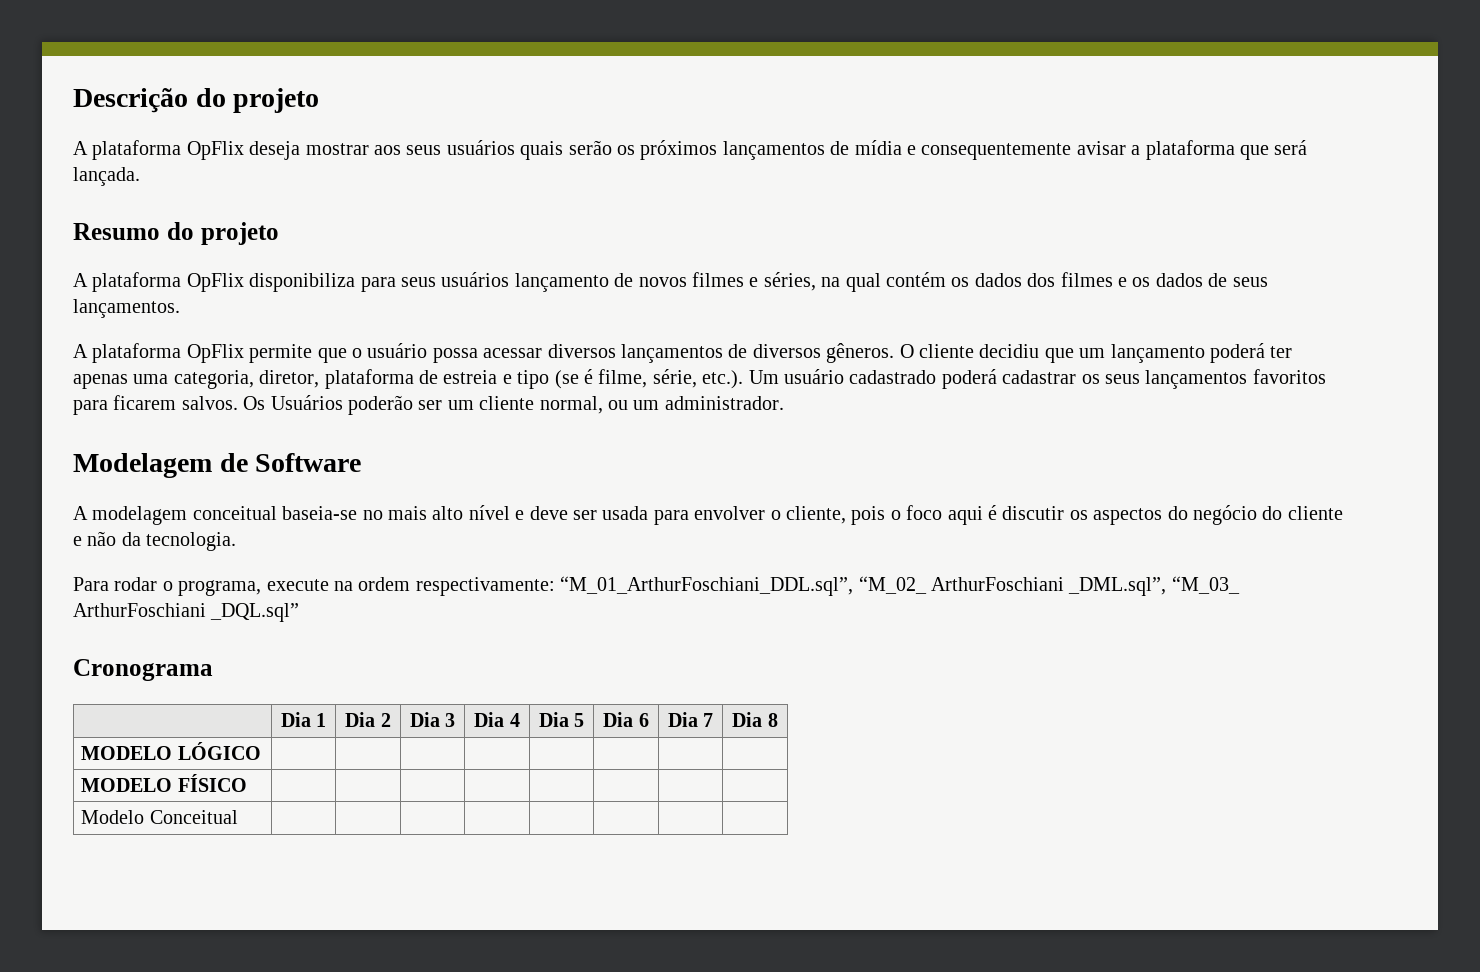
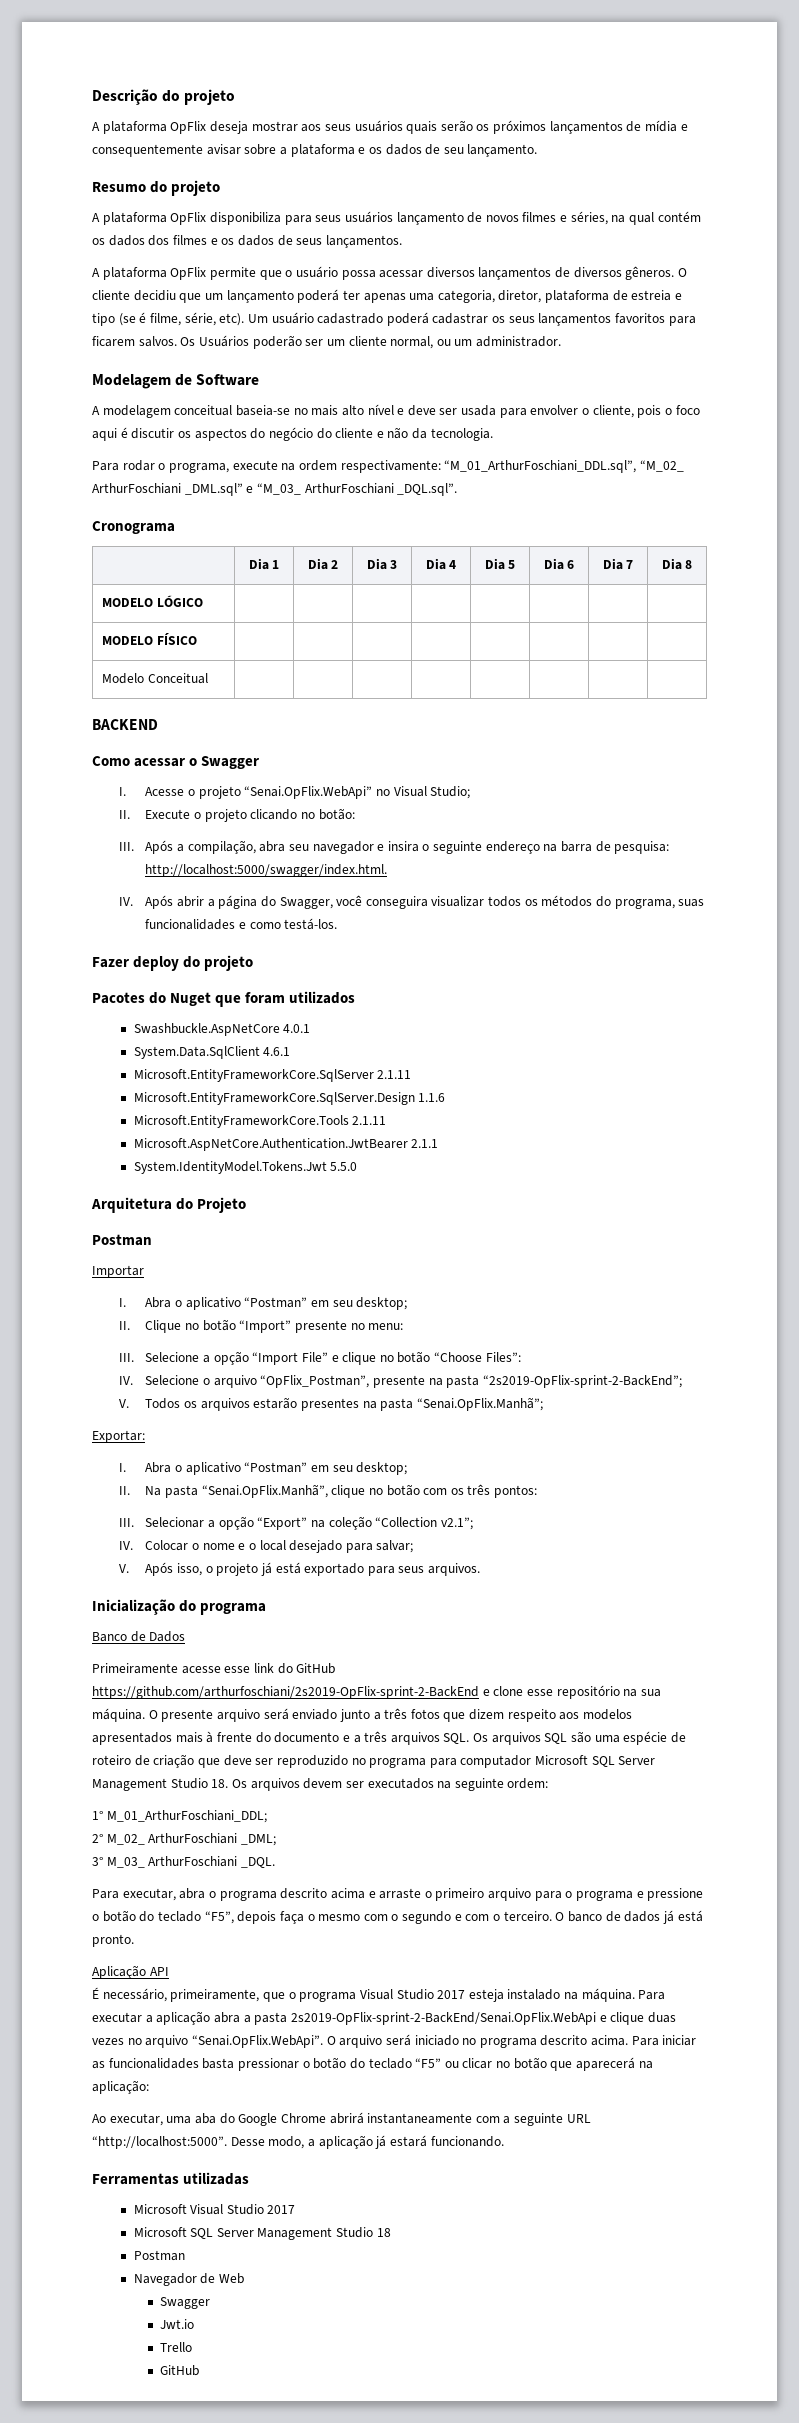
- A plataforma OpFlix deseja mostrar aos seus usuários quais serão os próximos lançamentos de mídia e consequentemente avisar a plataforma que será lançada.
+ A plataforma OpFlix deseja mostrar aos seus usuários quais serão os próximos lançamentos de mídia e consequentemente avisar sobre a plataforma e os dados de seu lançamento.
- O cliente decidiu que um lançamento poderá ter apenas uma categoria, diretor, plataforma de estreia e tipo (se é filme, série, etc.). Um usuário cadastrado poderá cadastrar os seus lançamentos favoritos para ficarem salvos.
+ O cliente decidiu que um lançamento poderá ter apenas uma categoria, diretor, plataforma de estreia e tipo (se é filme, série, etc). Um usuário cadastrado poderá cadastrar os seus lançamentos favoritos para ficarem salvos.
- Para rodar o programa, execute na ordem respectivamente: “M_01_ArthurFoschiani_DDL.sql”, “M_02_ ArthurFoschiani _DML.sql”, “M_03_ ArthurFoschiani _DQL.sql”
+ Para rodar o programa, execute na ordem respectivamente: “M_01_ArthurFoschiani_DDL.sql”, “M_02_ ArthurFoschiani _DML.sql” e “M_03_ ArthurFoschiani _DQL.sql”.
+ BACKEND
+ Como acessar o Swagger
+ I. Acesse o projeto “Senai.OpFlix.WebApi” no Visual Studio;
+ II. Execute o projeto clicando no botão:
+ III. Após a compilação, abra seu navegador e insira o seguinte endereço na barra de pesquisa: http://localhost:5000/swagger/index.html.
+ IV. Após abrir a página do Swagger, você conseguira visualizar todos os métodos do programa, suas funcionalidades e como testá-los.
+ Fazer deploy do projeto
+ Pacotes do Nuget que foram utilizados
+ Swashbuckle.AspNetCore 4.0.1
+ System.Data.SqlClient 4.6.1
+ Microsoft.EntityFrameworkCore.SqlServer 2.1.11
+ Microsoft.EntityFrameworkCore.SqlServer.Design 1.1.6
+ Microsoft.EntityFrameworkCore.Tools 2.1.11
+ Microsoft.AspNetCore.Authentication.JwtBearer 2.1.1
+ System.IdentityModel.Tokens.Jwt 5.5.0
+ Arquitetura do Projeto
+ Postman
+ Importar
+ I. Abra o aplicativo “Postman” em seu desktop;
+ II. Clique no botão “Import” presente no menu:
+ III. Selecione a opção “Import File” e clique no botão “Choose Files”:
+ IV. Selecione o arquivo “OpFlix_Postman”, presente na pasta “2s2019-OpFlix-sprint-2-BackEnd”;
+ V. Todos os arquivos estarão presentes na pasta “Senai.OpFlix.Manhã”;
+ Exportar:
+ I. Abra o aplicativo “Postman” em seu desktop;
+ II. Na pasta “Senai.OpFlix.Manhã”, clique no botão com os três pontos:
+ III. Selecionar a opção “Export” na coleção “Collection v2.1”;
+ IV. Colocar o nome e o local desejado para salvar;
+ V. Após isso, o projeto já está exportado para seus arquivos.
+ Inicialização do programa
+ Banco de Dados
+ Primeiramente acesse esse link do GitHub https://github.com/arthurfoschiani/2s2019-OpFlix-sprint-2-BackEnd e clone esse repositório na sua máquina. O presente arquivo será enviado junto a três fotos que dizem respeito aos modelos apresentados mais à frente do documento e a três arquivos SQL. Os arquivos SQL são uma espécie de roteiro de criação que deve ser reproduzido no programa para computador Microsoft SQL Server Management Studio 18. Os arquivos devem ser executados na seguinte ordem:
+ 1° M_01_ArthurFoschiani_DDL;
+ 2° M_02_ ArthurFoschiani _DML;
+ 3° M_03_ ArthurFoschiani _DQL.
+ Para executar, abra o programa descrito acima e arraste o primeiro arquivo para o programa e pressione o botão do teclado “F5”, depois faça o mesmo com o segundo e com o terceiro. O banco de dados já está pronto.
+ Aplicação API
+ É necessário, primeiramente, que o programa Visual Studio 2017 esteja instalado na máquina. Para executar a aplicação abra a pasta 2s2019-OpFlix-sprint-2-BackEnd/Senai.OpFlix.WebApi e clique duas vezes no arquivo “Senai.OpFlix.WebApi”. O arquivo será iniciado no programa descrito acima. Para iniciar as funcionalidades basta pressionar o botão do teclado “F5” ou clicar no botão que aparecerá na aplicação:
+ Ao executar, uma aba do Google Chrome abrirá instantaneamente com a seguinte URL “http://localhost:5000”. Desse modo, a aplicação já estará funcionando.
+ Ferramentas utilizadas
+ Microsoft Visual Studio 2017
+ Microsoft SQL Server Management Studio 18
+ Postman
+ Navegador de Web
+ Swagger
+ Jwt.io
+ Trello
+ GitHub

